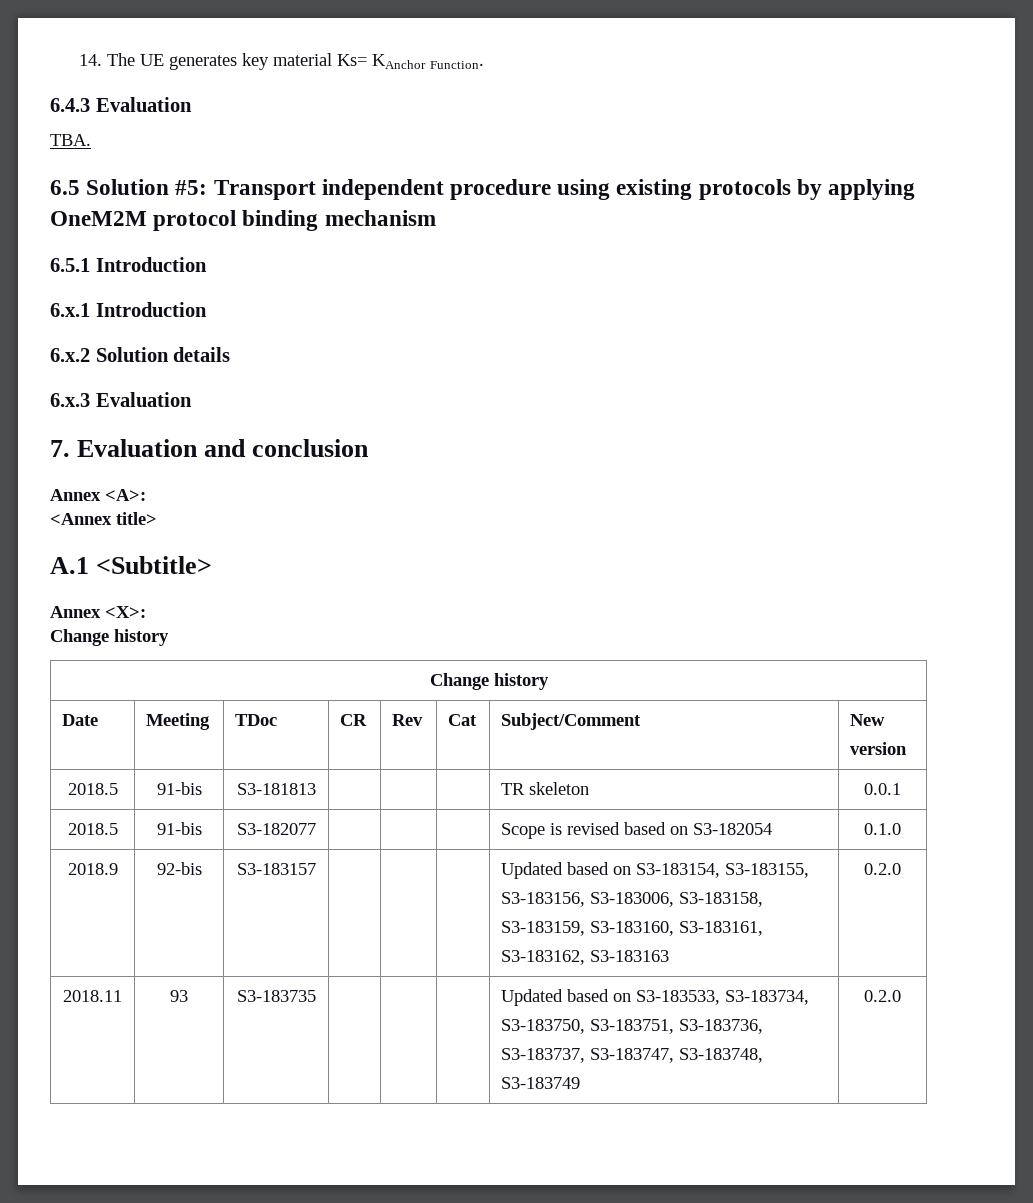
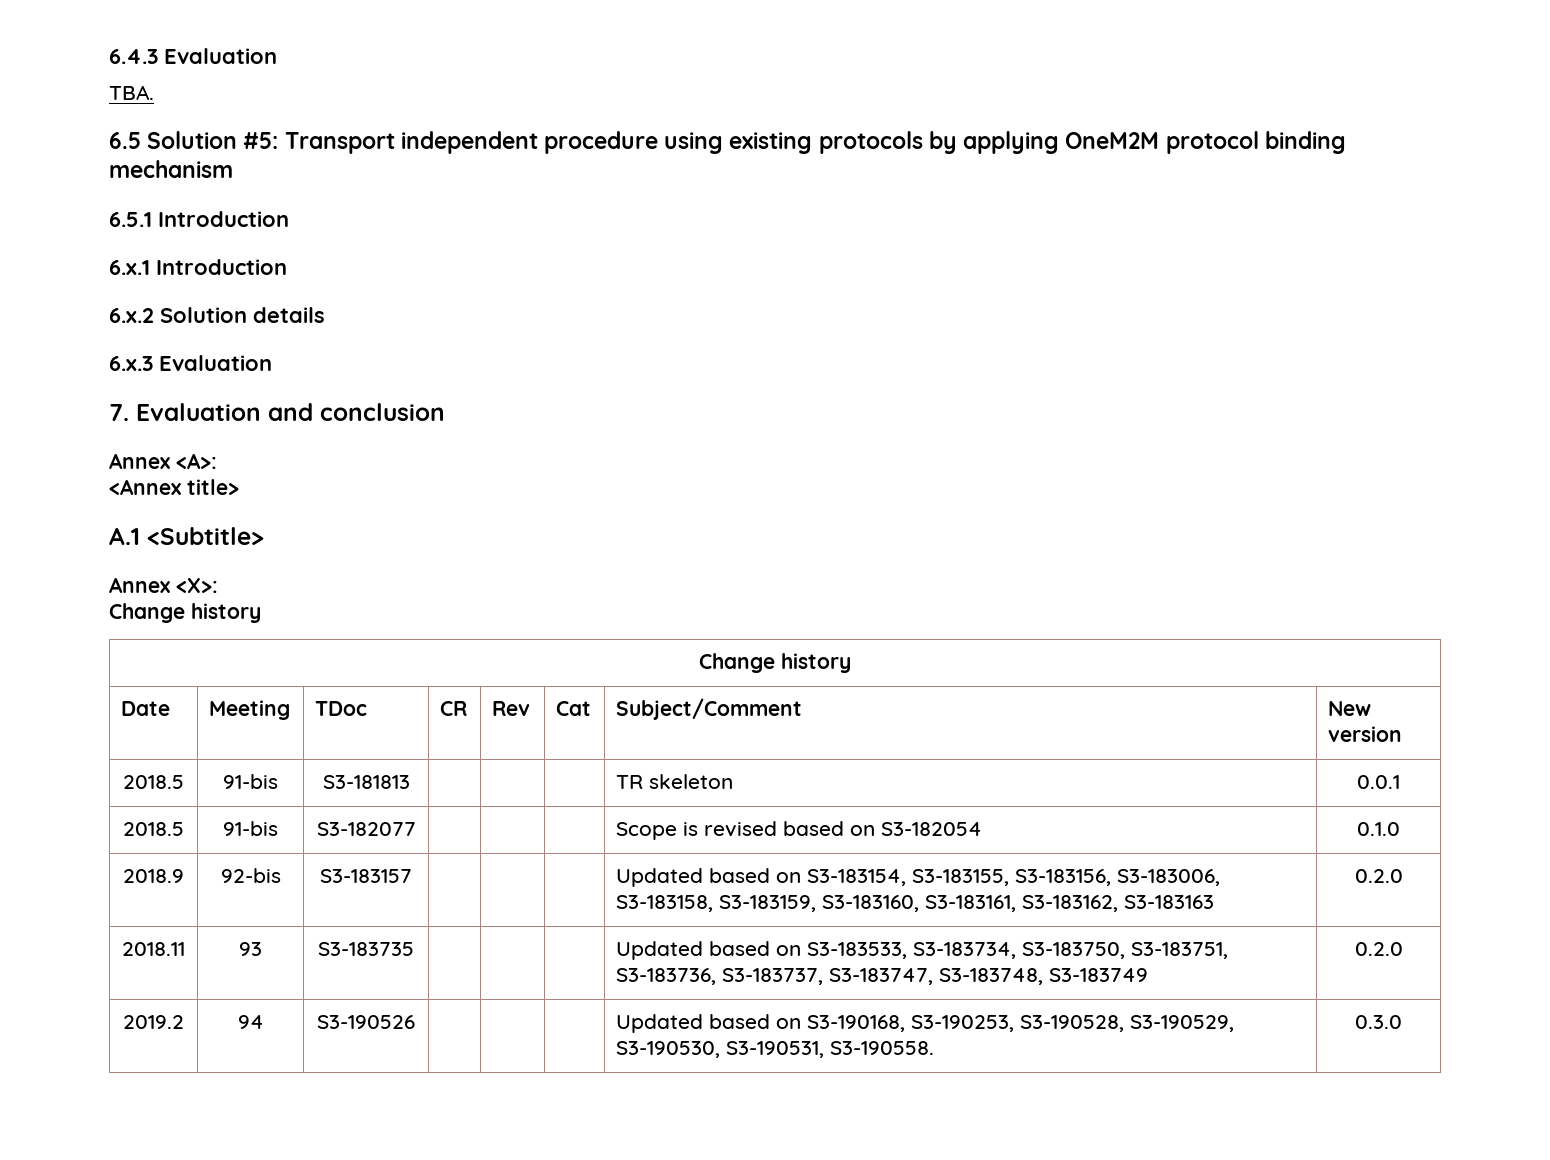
- 14. The UE generates key material Ks= KAnchor Function.
+ 2019.2 | 94 | S3-190526 | | | | Updated based on S3-190168, S3-190253, S3-190528, S3-190529, S3-190530, S3-190531, S3-190558. | 0.3.0

